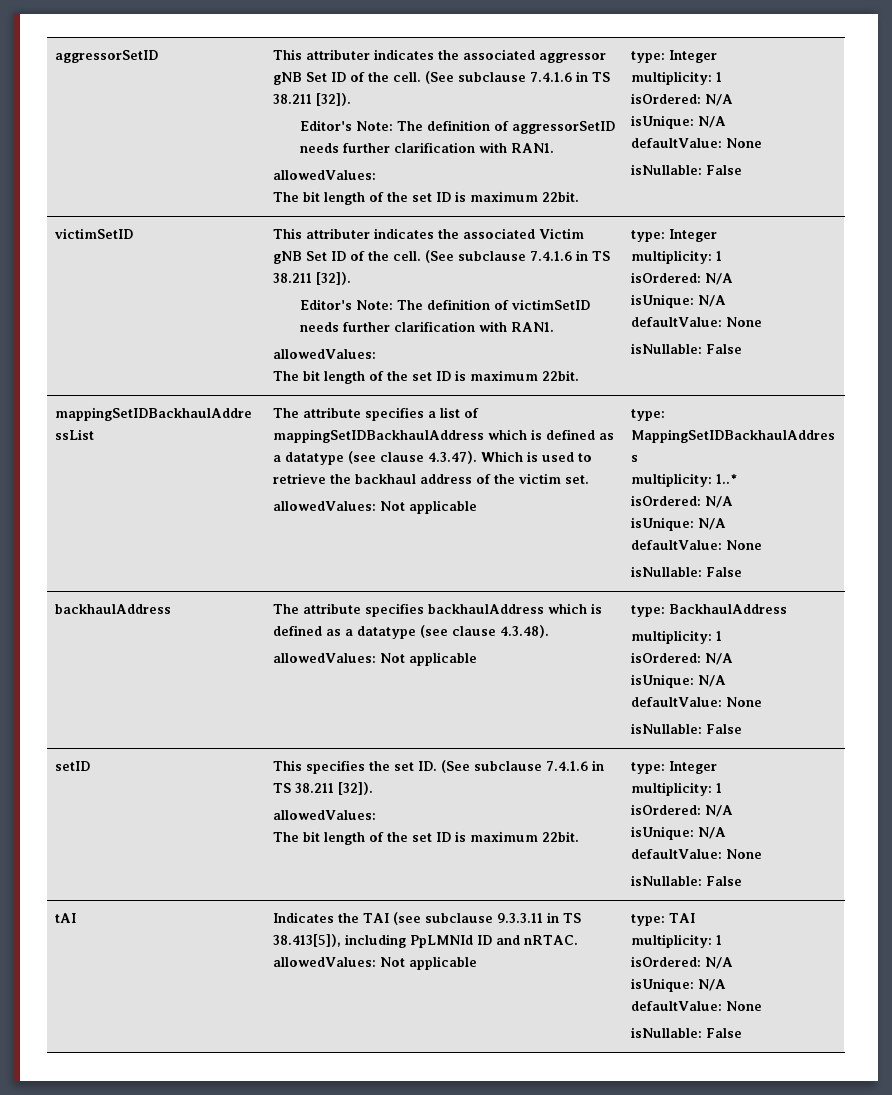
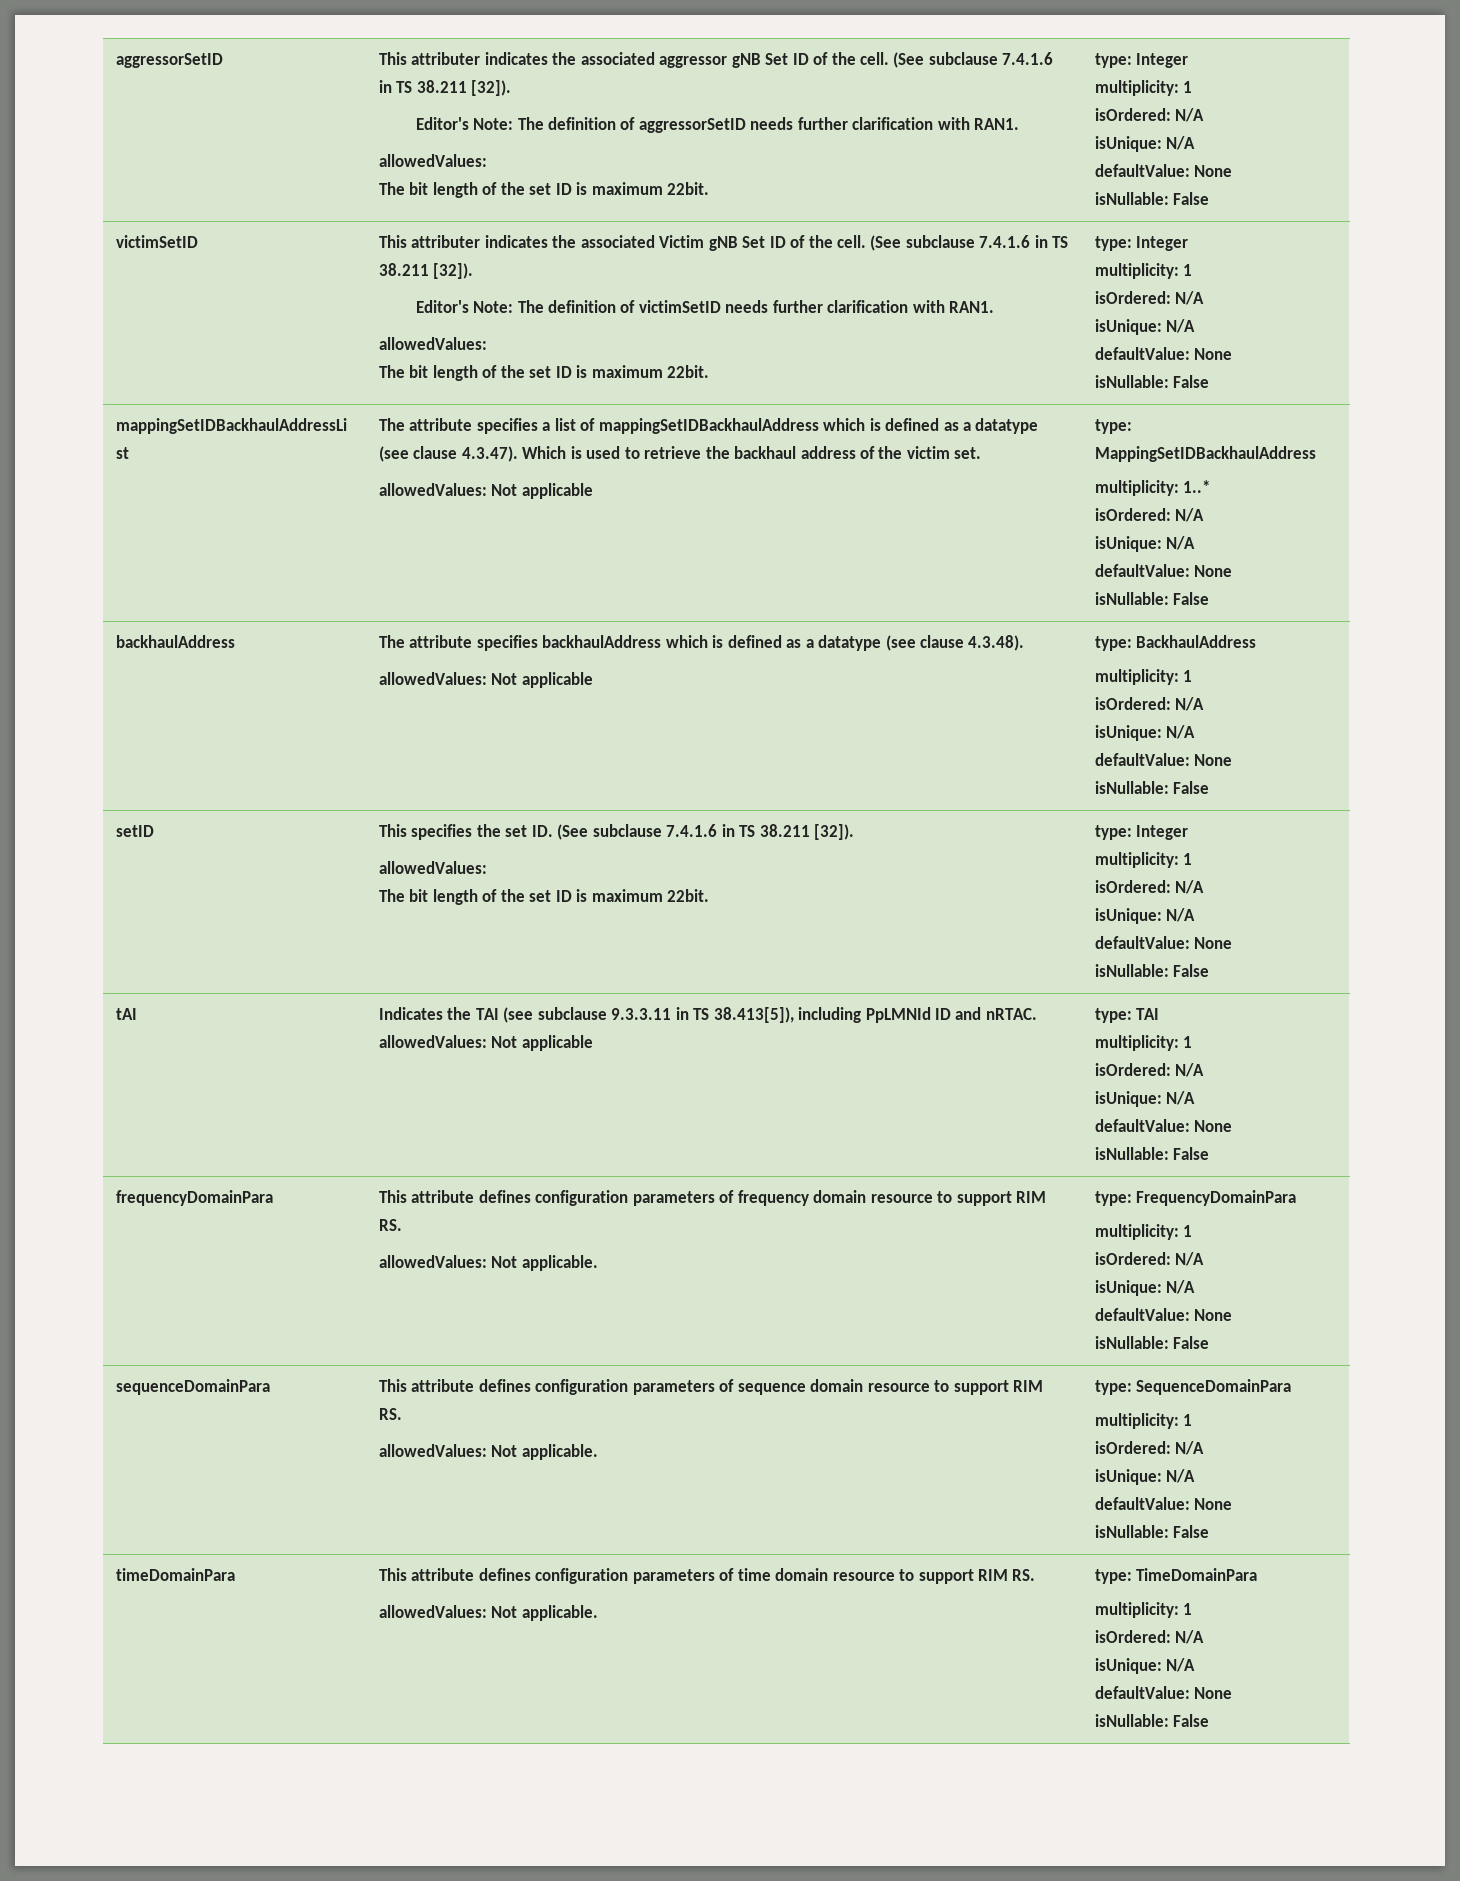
+ frequencyDomainPara | This attribute defines configuration parameters of frequency domain resource to support RIM RS.
+ allowedValues: Not applicable. | type: FrequencyDomainPara
+ multiplicity: 1
+ isOrdered: N/A
+ isUnique: N/A
+ defaultValue: None
+ isNullable: False
+ sequenceDomainPara | This attribute defines configuration parameters of sequence domain resource to support RIM RS.
+ allowedValues: Not applicable. | type: SequenceDomainPara
+ multiplicity: 1
+ isOrdered: N/A
+ isUnique: N/A
+ defaultValue: None
+ isNullable: False
+ timeDomainPara | This attribute defines configuration parameters of time domain resource to support RIM RS.
+ allowedValues: Not applicable. | type: TimeDomainPara
+ multiplicity: 1
+ isOrdered: N/A
+ isUnique: N/A
+ defaultValue: None
+ isNullable: False

